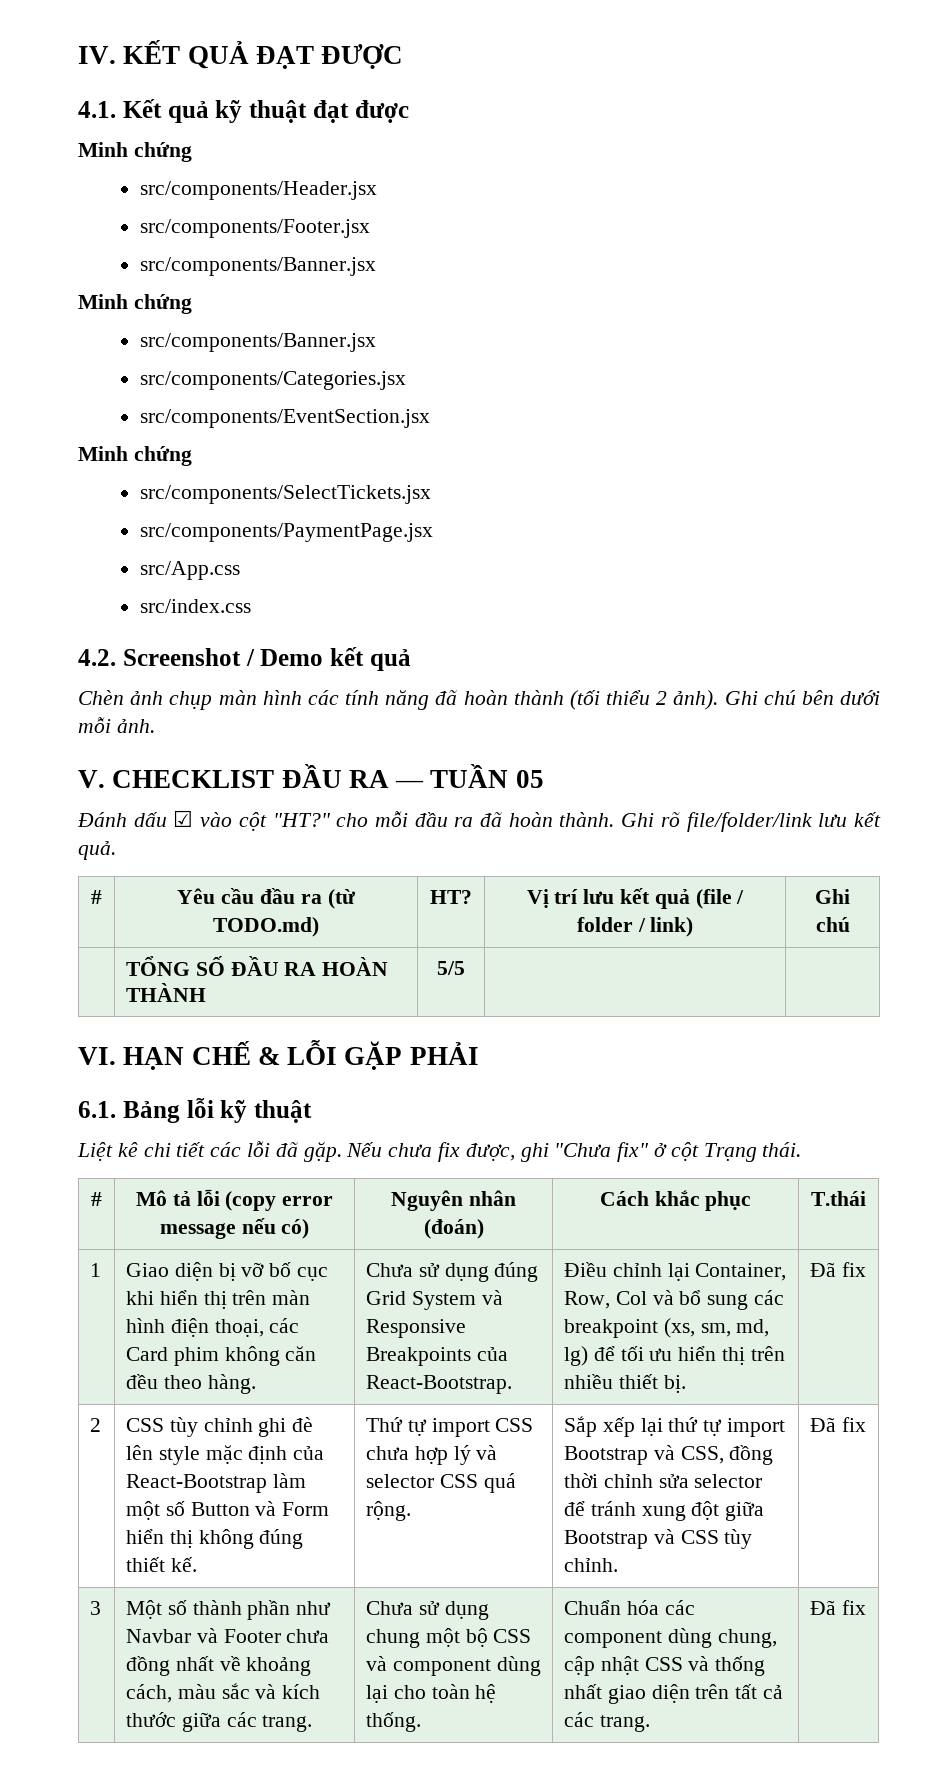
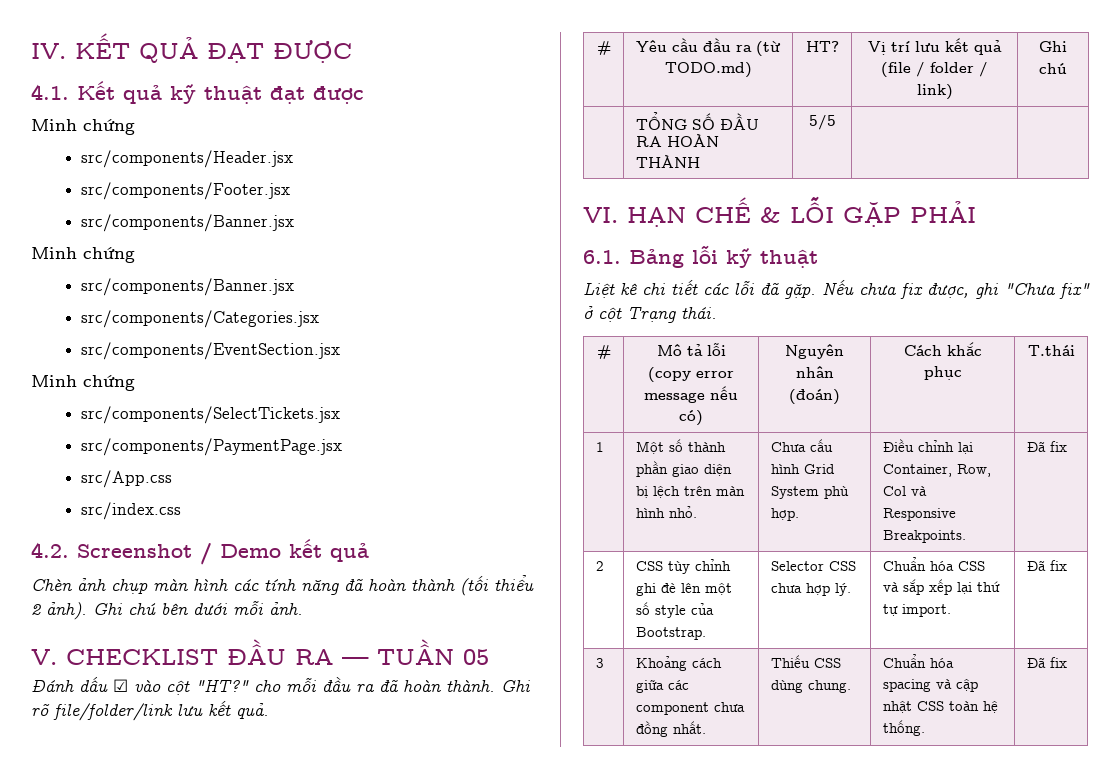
- Giao diện bị vỡ bố cục khi hiển thị trên màn hình điện thoại, các Card phim không căn đều theo hàng. | Chưa sử dụng đúng Grid System và Responsive Breakpoints của React-Bootstrap.
+ Một số thành phần giao diện bị lệch trên màn hình nhỏ. | Chưa cấu hình Grid System phù hợp.
- Điều chỉnh lại Container, Row, Col và bổ sung các breakpoint (xs, sm, md, lg) để tối ưu hiển thị trên nhiều thiết bị.
+ Điều chỉnh lại Container, Row, Col và Responsive Breakpoints.
- CSS tùy chỉnh ghi đè lên style mặc định của React-Bootstrap làm một số Button và Form hiển thị không đúng thiết kế. | Thứ tự import CSS chưa hợp lý và selector CSS quá rộng. | Sắp xếp lại thứ tự import Bootstrap và CSS, đồng thời chỉnh sửa selector để tránh xung đột giữa Bootstrap và CSS tùy chỉnh. | Đã fix
- 3 | Một số thành phần như Navbar và Footer chưa đồng nhất về khoảng cách, màu sắc và kích thước giữa các trang. | Chưa sử dụng chung một bộ CSS và component dùng lại cho toàn hệ thống. | Chuẩn hóa các component dùng chung, cập nhật CSS và thống nhất giao diện trên tất cả các trang. | Đã fix
+ CSS tùy chỉnh ghi đè lên một số style của Bootstrap. | Selector CSS chưa hợp lý. | Chuẩn hóa CSS và sắp xếp lại thứ tự import. | Đã fix
+ 3 | Khoảng cách giữa các component chưa đồng nhất. | Thiếu CSS dùng chung. | Chuẩn hóa spacing và cập nhật CSS toàn hệ thống. | Đã fix

